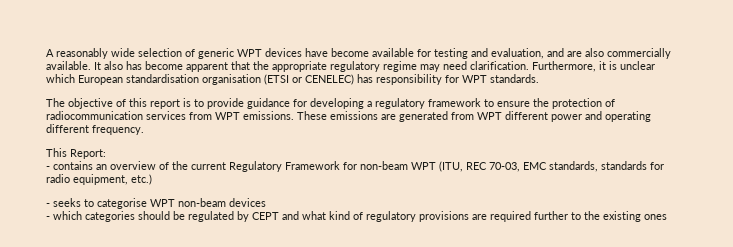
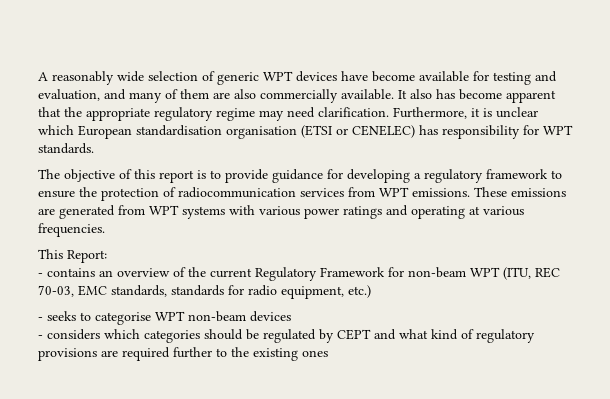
- A reasonably wide selection of generic WPT devices have become available for testing and evaluation, and are also commercially available.
+ A reasonably wide selection of generic WPT devices have become available for testing and evaluation, and many of them are also commercially available.
- These emissions are generated from WPT different power and operating different frequency.
+ These emissions are generated from WPT systems with various power ratings and operating at various frequencies.
- - which categories should be regulated by CEPT and what kind of regulatory provisions are required further to the existing ones
+ - considers which categories should be regulated by CEPT and what kind of regulatory provisions are required further to the existing ones

